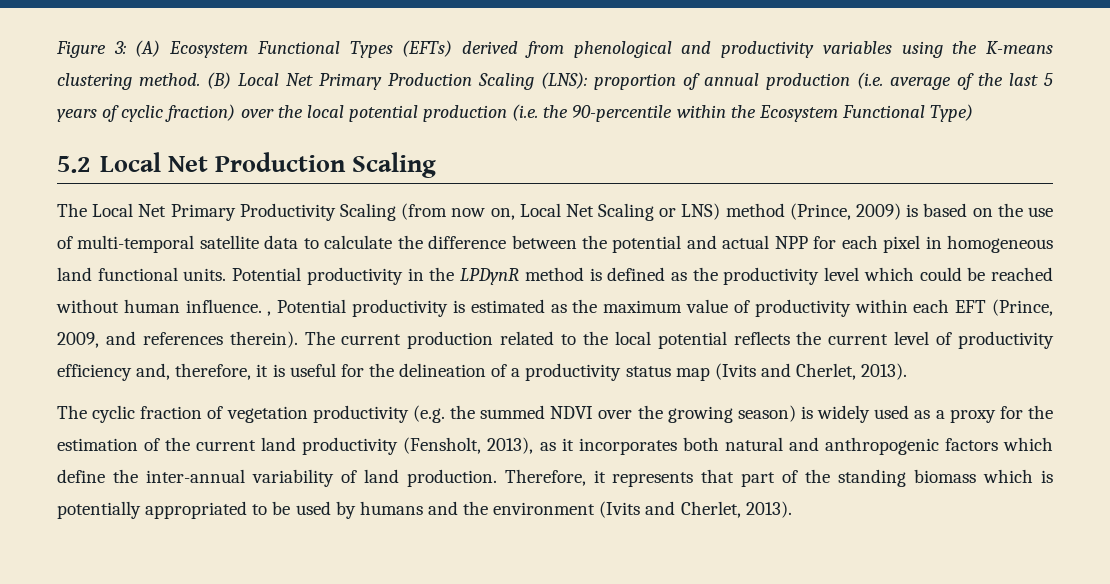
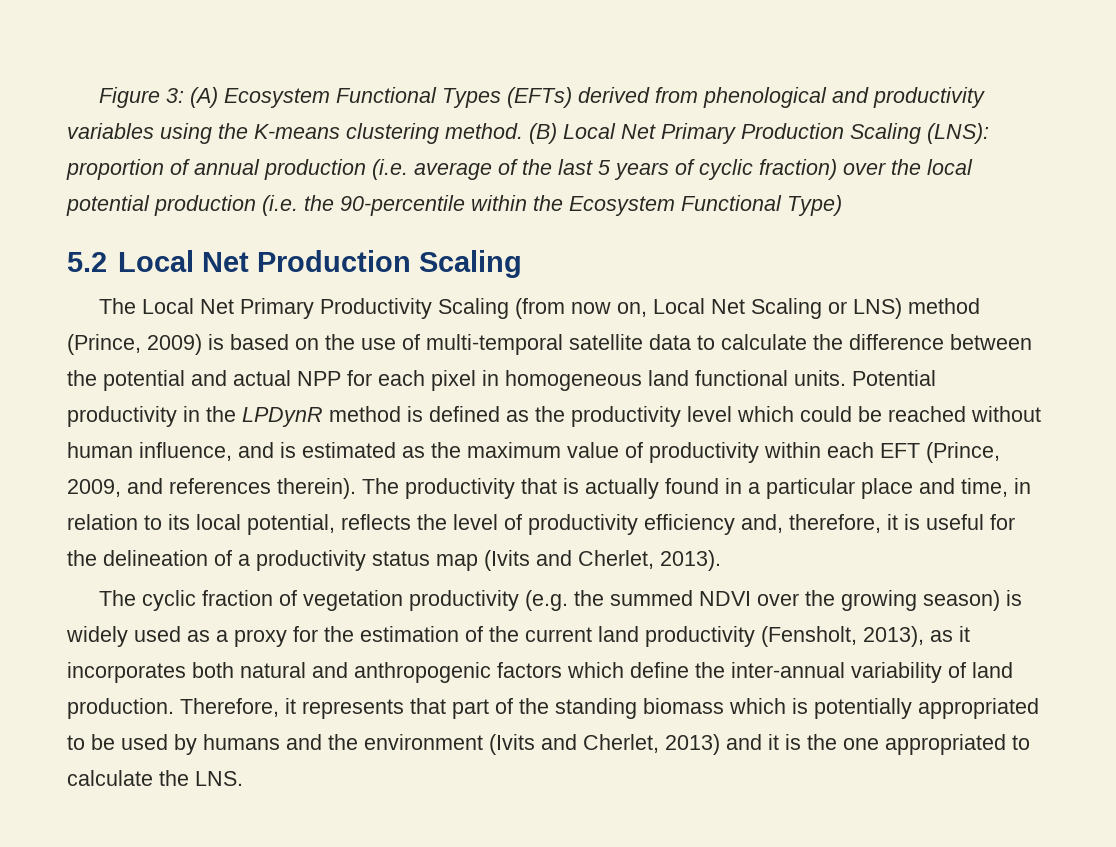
- Potential productivity in the LPDynR method is defined as the productivity level which could be reached without human influence. , Potential productivity is estimated as the maximum value of productivity within each EFT (Prince, 2009, and references therein).
+ Potential productivity in the LPDynR method is defined as the productivity level which could be reached without human influence, and is estimated as the maximum value of productivity within each EFT (Prince, 2009, and references therein).
- The current production related to the local potential reflects the current level of productivity efficiency and, therefore, it is useful for the delineation of a productivity status map (Ivits and Cherlet, 2013).
+ The productivity that is actually found in a particular place and time, in relation to its local potential, reflects the level of productivity efficiency and, therefore, it is useful for the delineation of a productivity status map (Ivits and Cherlet, 2013).
- Therefore, it represents that part of the standing biomass which is potentially appropriated to be used by humans and the environment (Ivits and Cherlet, 2013).
+ Therefore, it represents that part of the standing biomass which is potentially appropriated to be used by humans and the environment (Ivits and Cherlet, 2013) and it is the one appropriated to calculate the LNS.

